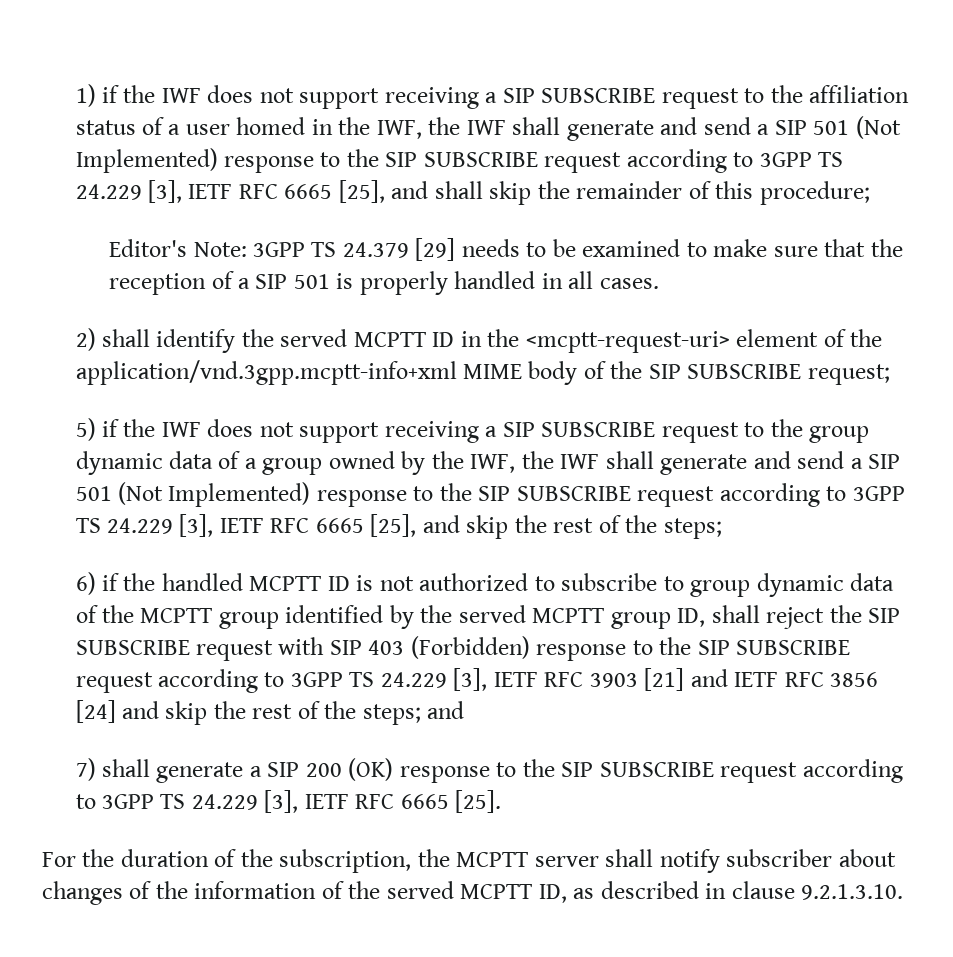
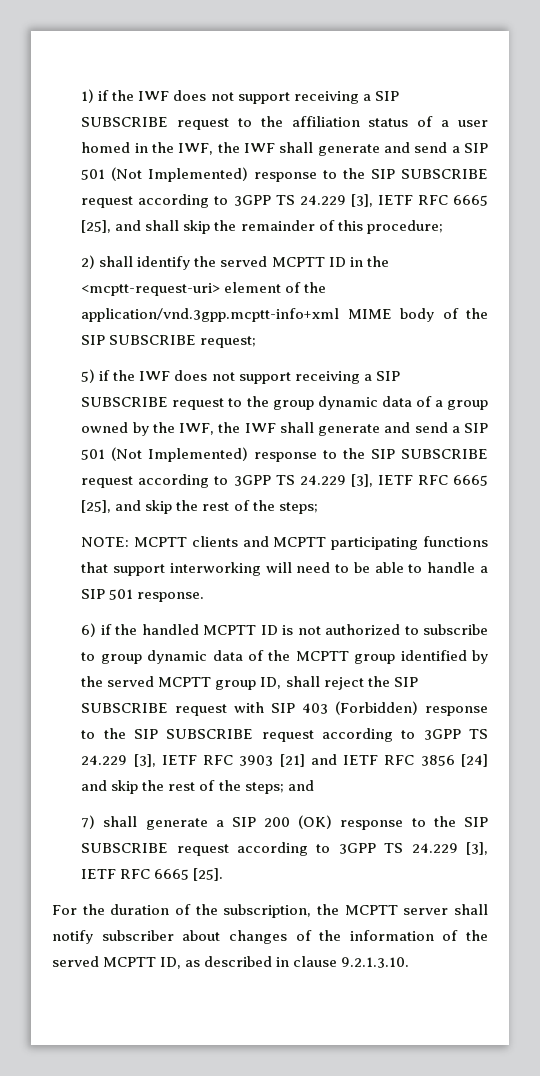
- Editor's Note: 3GPP TS 24.379 [29] needs to be examined to make sure that the reception of a SIP 501 is properly handled in all cases.
+ NOTE: MCPTT clients and MCPTT participating functions that support interworking will need to be able to handle a SIP 501 response.

